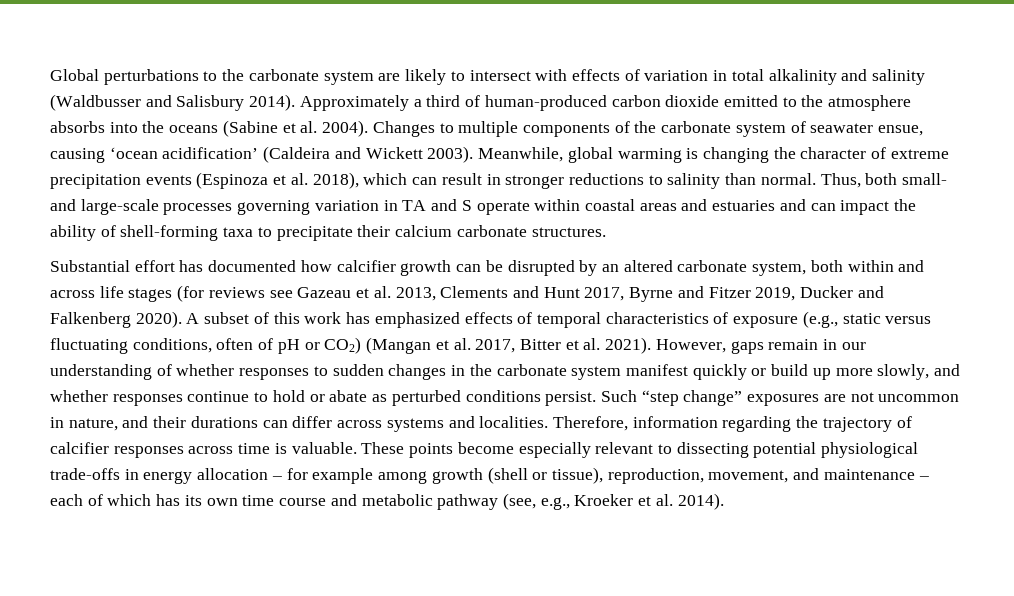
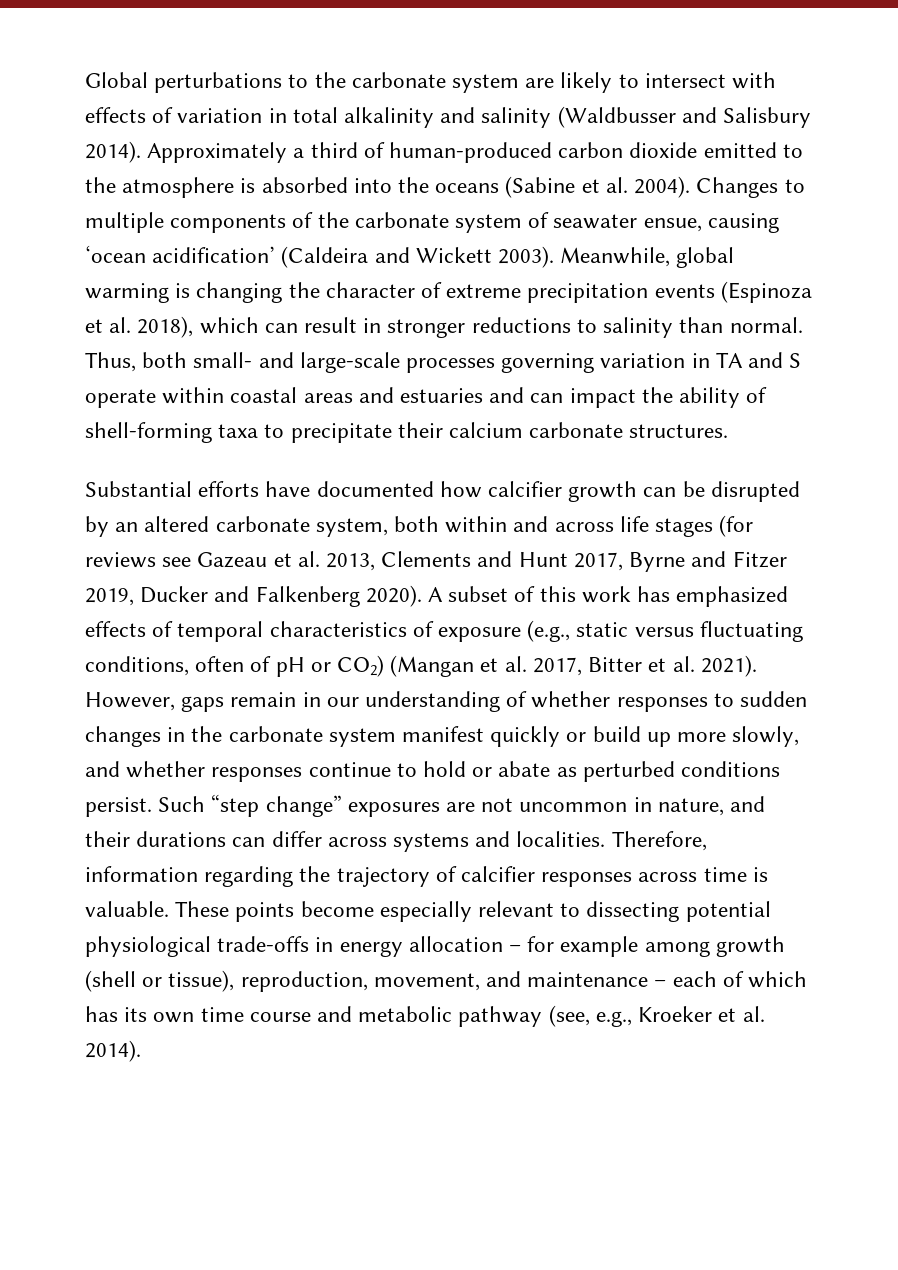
- Approximately a third of human-produced carbon dioxide emitted to the atmosphere absorbs into the oceans (Sabine et al. 2004).
+ Approximately a third of human-produced carbon dioxide emitted to the atmosphere is absorbed into the oceans (Sabine et al. 2004).
- Substantial effort has documented how calcifier growth can be disrupted by an altered carbonate system, both within and across life stages (for reviews see Gazeau et al. 2013, Clements and Hunt 2017, Byrne and Fitzer 2019, Ducker and Falkenberg 2020).
+ Substantial efforts have documented how calcifier growth can be disrupted by an altered carbonate system, both within and across life stages (for reviews see Gazeau et al. 2013, Clements and Hunt 2017, Byrne and Fitzer 2019, Ducker and Falkenberg 2020).

